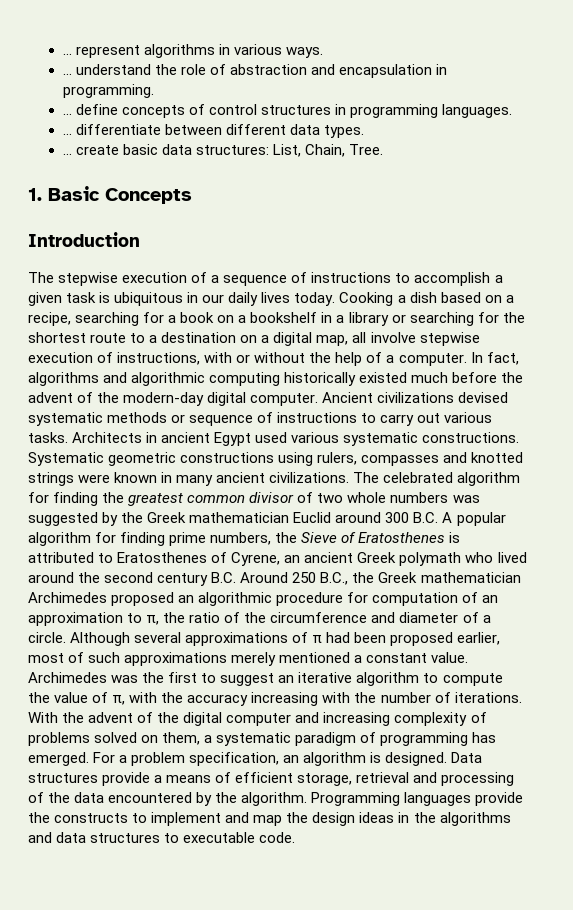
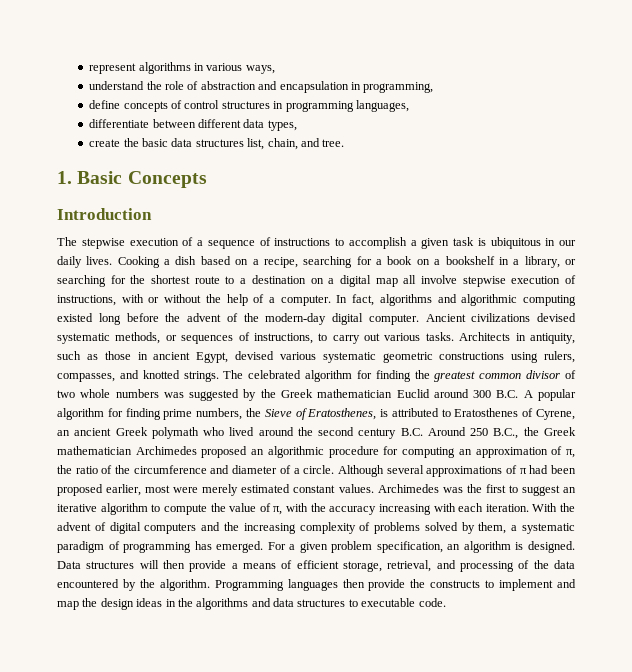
- … represent algorithms in various ways.
- … understand the role of abstraction and encapsulation in programming.
- … define concepts of control structures in programming languages.
- … differentiate between different data types.
- … create basic data structures: List, Chain, Tree.
+ represent algorithms in various ways,
+ understand the role of abstraction and encapsulation in programming,
+ define concepts of control structures in programming languages,
+ differentiate between different data types,
+ create the basic data structures list, chain, and tree.
- The stepwise execution of a sequence of instructions to accomplish a given task is ubiquitous in our daily lives today.
+ The stepwise execution of a sequence of instructions to accomplish a given task is ubiquitous in our daily lives.
- Cooking a dish based on a recipe, searching for a book on a bookshelf in a library or searching for the shortest route to a destination on a digital map, all involve stepwise execution of instructions, with or without the help of a computer.
+ Cooking a dish based on a recipe, searching for a book on a bookshelf in a library, or searching for the shortest route to a destination on a digital map all involve stepwise execution of instructions, with or without the help of a computer.
- In fact, algorithms and algorithmic computing historically existed much before the advent of the modern-day digital computer.
+ In fact, algorithms and algorithmic computing existed long before the advent of the modern-day digital computer.
- Ancient civilizations devised systematic methods or sequence of instructions to carry out various tasks.
+ Ancient civilizations devised systematic methods, or sequences of instructions, to carry out various tasks.
- Architects in ancient Egypt used various systematic constructions. Systematic geometric constructions using rulers, compasses and knotted strings were known in many ancient civilizations.
+ Architects in antiquity, such as those in ancient Egypt, devised various systematic geometric constructions using rulers, compasses, and knotted strings.
- The celebrated algorithm for finding the greatest common divisor of two whole numbers was suggested by the Greek mathematician Euclid around 300 B.C. A popular algorithm for finding prime numbers, the Sieve of Eratosthenes is attributed to Eratosthenes of Cyrene, an ancient Greek polymath who lived around the second century B.C. Around 250 B.C., the Greek mathematician Archimedes proposed an algorithmic procedure for computation of an approximation to π, the ratio of the circumference and diameter of a circle.
+ The celebrated algorithm for finding the greatest common divisor of two whole numbers was suggested by the Greek mathematician Euclid around 300 B.C. A popular algorithm for finding prime numbers, the Sieve of Eratosthenes, is attributed to Eratosthenes of Cyrene, an ancient Greek polymath who lived around the second century B.C. Around 250 B.C., the Greek mathematician Archimedes proposed an algorithmic procedure for computing an approximation of π, the ratio of the circumference and diameter of a circle.
- Although several approximations of π had been proposed earlier, most of such approximations merely mentioned a constant value.
+ Although several approximations of π had been proposed earlier, most were merely estimated constant values.
- Archimedes was the first to suggest an iterative algorithm to compute the value of π, with the accuracy increasing with the number of iterations. With the advent of the digital computer and increasing complexity of problems solved on them, a systematic paradigm of programming has emerged.
+ Archimedes was the first to suggest an iterative algorithm to compute the value of π, with the accuracy increasing with each iteration. With the advent of digital computers and the increasing complexity of problems solved by them, a systematic paradigm of programming has emerged.
- For a problem specification, an algorithm is designed.
+ For a given problem specification, an algorithm is designed.
- Data structures provide a means of efficient storage, retrieval and processing of the data encountered by the algorithm.
+ Data structures will then provide a means of efficient storage, retrieval, and processing of the data encountered by the algorithm.
- Programming languages provide the constructs to implement and map the design ideas in the algorithms and data structures to executable code.
+ Programming languages then provide the constructs to implement and map the design ideas in the algorithms and data structures to executable code.

